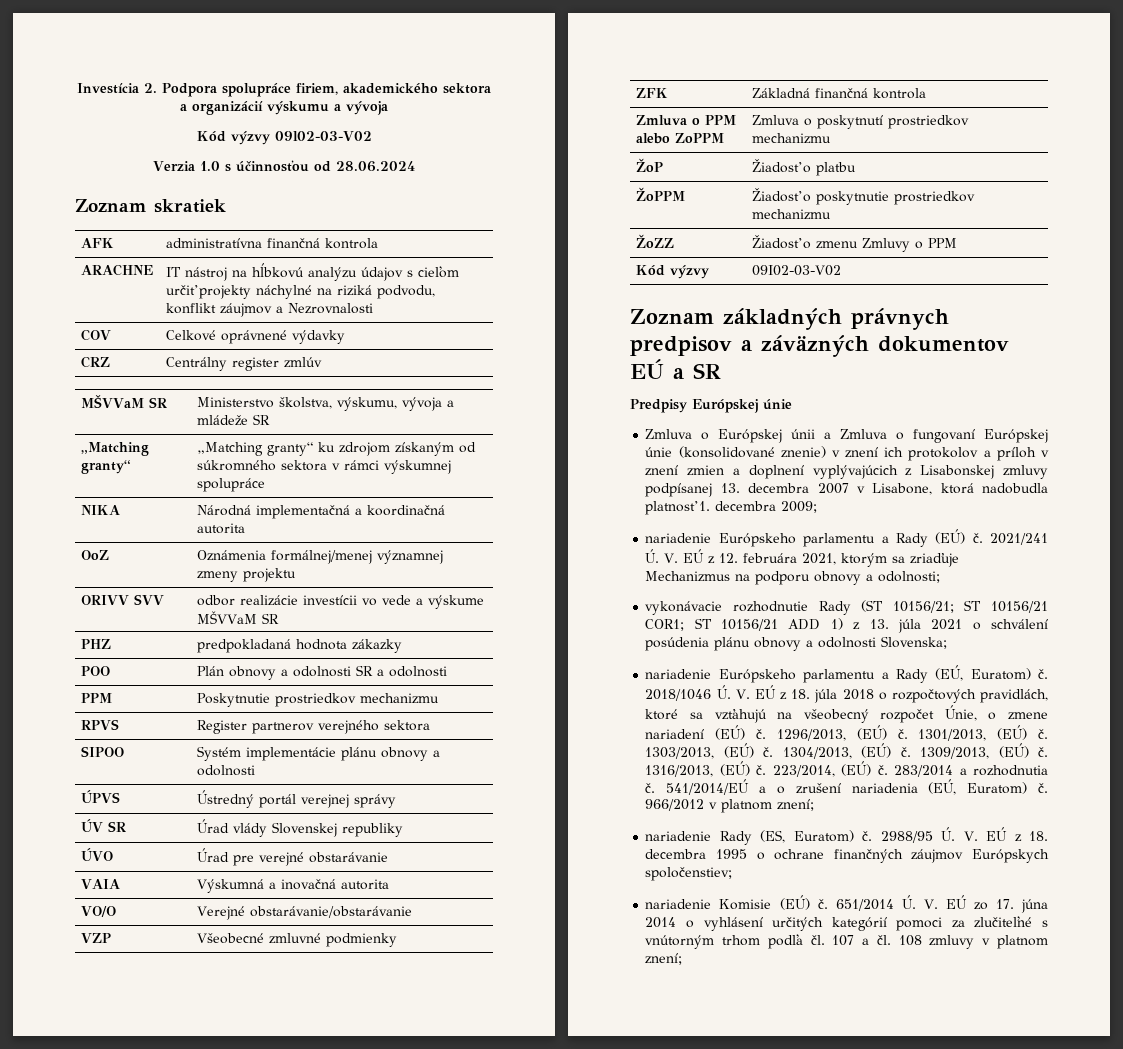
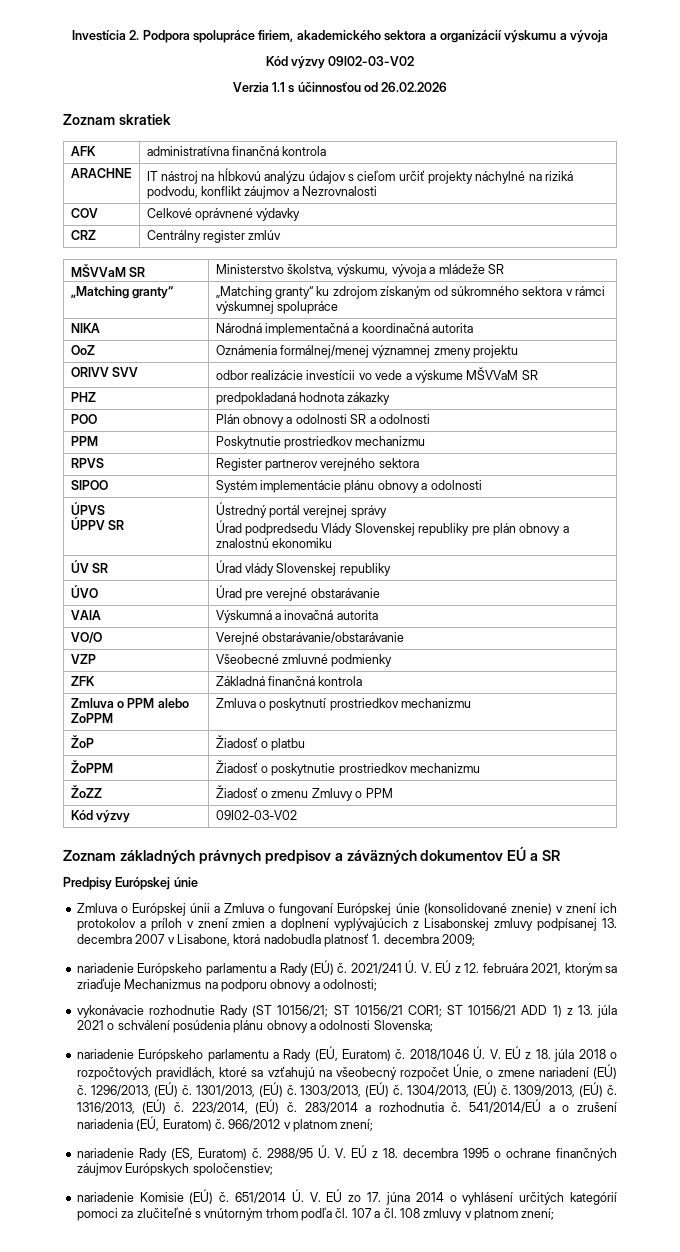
- Verzia 1.0 s účinnosťou od 28.06.2024
+ Verzia 1.1 s účinnosťou od 26.02.2026
- ÚPVS | Ústredný portál verejnej správy
+ ÚPVS
+ ÚPPV SR | Ústredný portál verejnej správy
+ Úrad podpredsedu Vlády Slovenskej republiky pre plán obnovy a znalostnú ekonomiku

